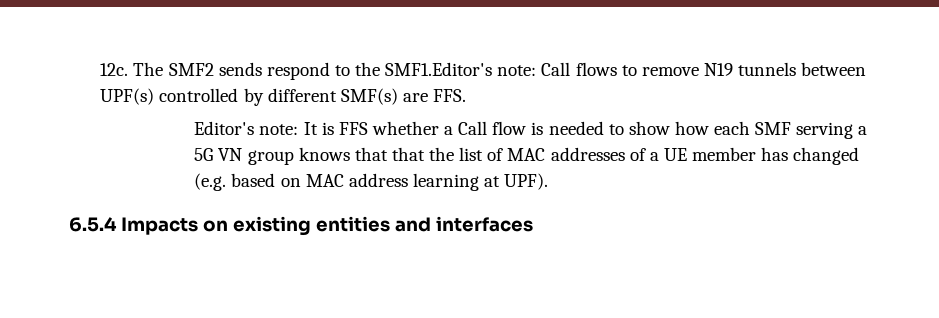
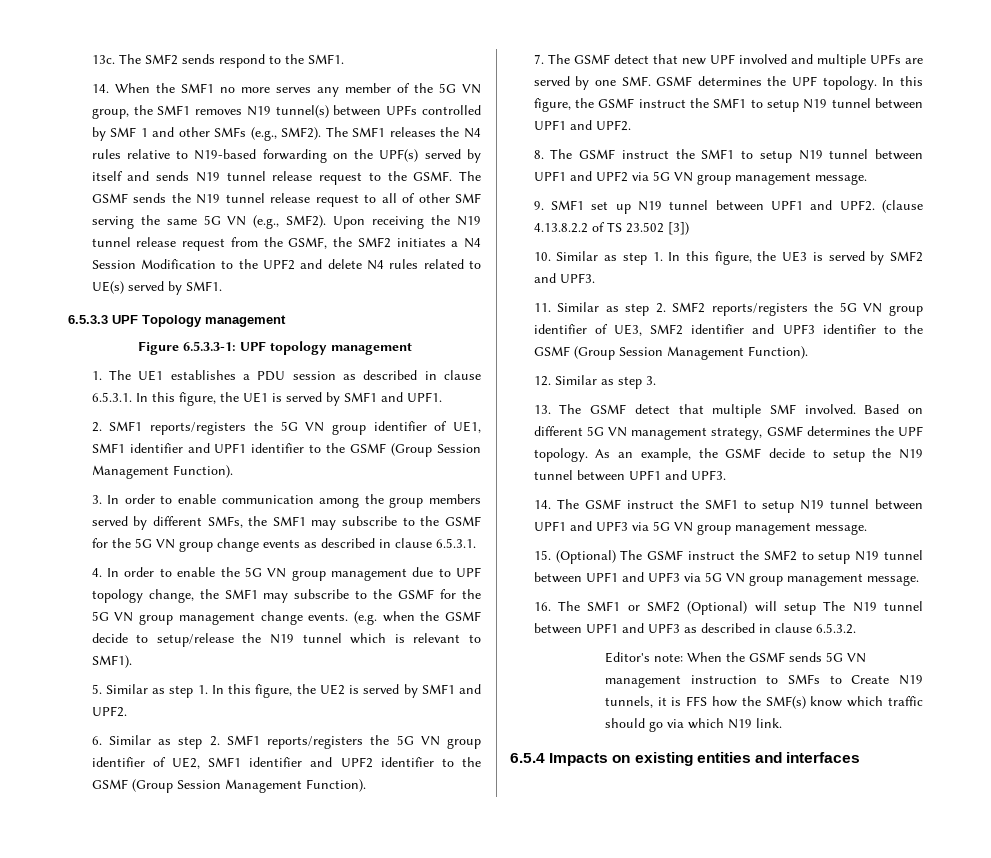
- 12c.
+ 13c.
- The SMF2 sends respond to the SMF1.Editor's note: Call flows to remove N19 tunnels between UPF(s) controlled by different SMF(s) are FFS.
- Editor's note: It is FFS whether a Call flow is needed to show how each SMF serving a 5G VN group knows that that the list of MAC addresses of a UE member has changed (e.g. based on MAC address learning at UPF).
+ The SMF2 sends respond to the SMF1.
+ 14. When the SMF1 no more serves any member of the 5G VN group, the SMF1 removes N19 tunnel(s) between UPFs controlled by SMF 1 and other SMFs (e.g., SMF2). The SMF1 releases the N4 rules relative to N19-based forwarding on the UPF(s) served by itself and sends N19 tunnel release request to the GSMF. The GSMF sends the N19 tunnel release request to all of other SMF serving the same 5G VN (e.g., SMF2). Upon receiving the N19 tunnel release request from the GSMF, the SMF2 initiates a N4 Session Modification to the UPF2 and delete N4 rules related to UE(s) served by SMF1.
+ 6.5.3.3 UPF Topology management
+ Figure 6.5.3.3-1: UPF topology management
+ 1. The UE1 establishes a PDU session as described in clause 6.5.3.1. In this figure, the UE1 is served by SMF1 and UPF1.
+ 2. SMF1 reports/registers the 5G VN group identifier of UE1, SMF1 identifier and UPF1 identifier to the GSMF (Group Session Management Function).
+ 3. In order to enable communication among the group members served by different SMFs, the SMF1 may subscribe to the GSMF for the 5G VN group change events as described in clause 6.5.3.1.
+ 4. In order to enable the 5G VN group management due to UPF topology change, the SMF1 may subscribe to the GSMF for the 5G VN group management change events. (e.g. when the GSMF decide to setup/release the N19 tunnel which is relevant to SMF1).
+ 5. Similar as step 1. In this figure, the UE2 is served by SMF1 and UPF2.
+ 6. Similar as step 2. SMF1 reports/registers the 5G VN group identifier of UE2, SMF1 identifier and UPF2 identifier to the GSMF (Group Session Management Function).
+ 7. The GSMF detect that new UPF involved and multiple UPFs are served by one SMF. GSMF determines the UPF topology. In this figure, the GSMF instruct the SMF1 to setup N19 tunnel between UPF1 and UPF2.
+ 8. The GSMF instruct the SMF1 to setup N19 tunnel between UPF1 and UPF2 via 5G VN group management message.
+ 9. SMF1 set up N19 tunnel between UPF1 and UPF2. (clause 4.13.8.2.2 of TS 23.502 [3])
+ 10. Similar as step 1. In this figure, the UE3 is served by SMF2 and UPF3.
+ 11. Similar as step 2. SMF2 reports/registers the 5G VN group identifier of UE3, SMF2 identifier and UPF3 identifier to the GSMF (Group Session Management Function).
+ 12. Similar as step 3.
+ 13. The GSMF detect that multiple SMF involved. Based on different 5G VN management strategy, GSMF determines the UPF topology. As an example, the GSMF decide to setup the N19 tunnel between UPF1 and UPF3.
+ 14. The GSMF instruct the SMF1 to setup N19 tunnel between UPF1 and UPF3 via 5G VN group management message.
+ 15. (Optional) The GSMF instruct the SMF2 to setup N19 tunnel between UPF1 and UPF3 via 5G VN group management message.
+ 16. The SMF1 or SMF2 (Optional) will setup The N19 tunnel between UPF1 and UPF3 as described in clause 6.5.3.2.
+ Editor's note: When the GSMF sends 5G VN management instruction to SMFs to Create N19 tunnels, it is FFS how the SMF(s) know which traffic should go via which N19 link.

